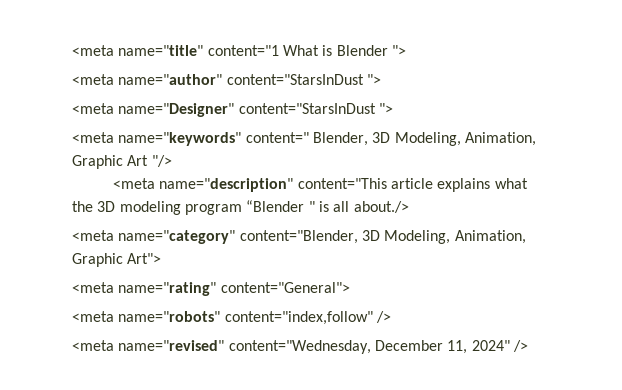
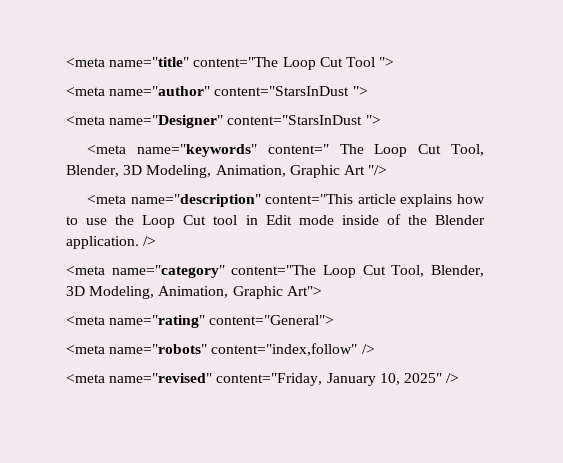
- <meta name="title" content="1 What is Blender ">
+ <meta name="title" content="The Loop Cut Tool ">
- <meta name="keywords" content=" Blender, 3D Modeling, Animation, Graphic Art "/>
+ <meta name="keywords" content=" The Loop Cut Tool, Blender, 3D Modeling, Animation, Graphic Art "/>
- <meta name="description" content="This article explains what the 3D modeling program “Blender " is all about./>
- <meta name="category" content="Blender, 3D Modeling, Animation, Graphic Art">
+ <meta name="description" content="This article explains how to use the Loop Cut tool in Edit mode inside of the Blender application. />
+ <meta name="category" content="The Loop Cut Tool, Blender, 3D Modeling, Animation, Graphic Art">
- <meta name="revised" content="Wednesday, December 11, 2024" />
+ <meta name="revised" content="Friday, January 10, 2025" />

